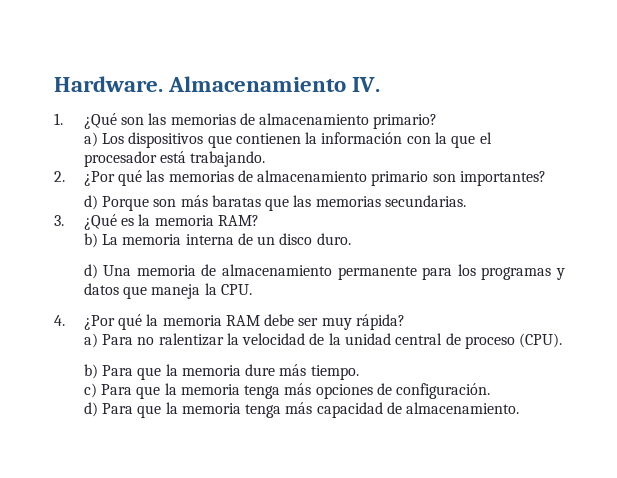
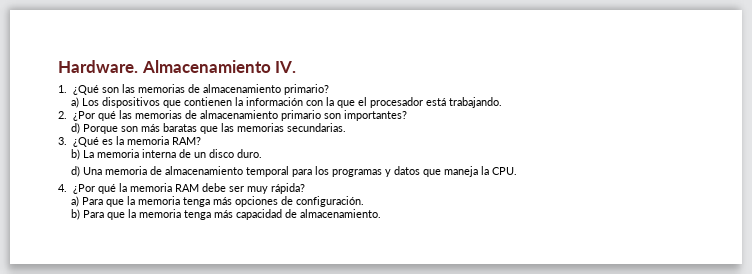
- d) Una memoria de almacenamiento permanente para los programas y datos que maneja la CPU.
+ d) Una memoria de almacenamiento temporal para los programas y datos que maneja la CPU.
- a) Para no ralentizar la velocidad de la unidad central de proceso (CPU).
- b) Para que la memoria dure más tiempo.
- c) Para que la memoria tenga más opciones de configuración.
+ a) Para que la memoria tenga más opciones de configuración.
- d) Para que la memoria tenga más capacidad de almacenamiento.
+ b) Para que la memoria tenga más capacidad de almacenamiento.

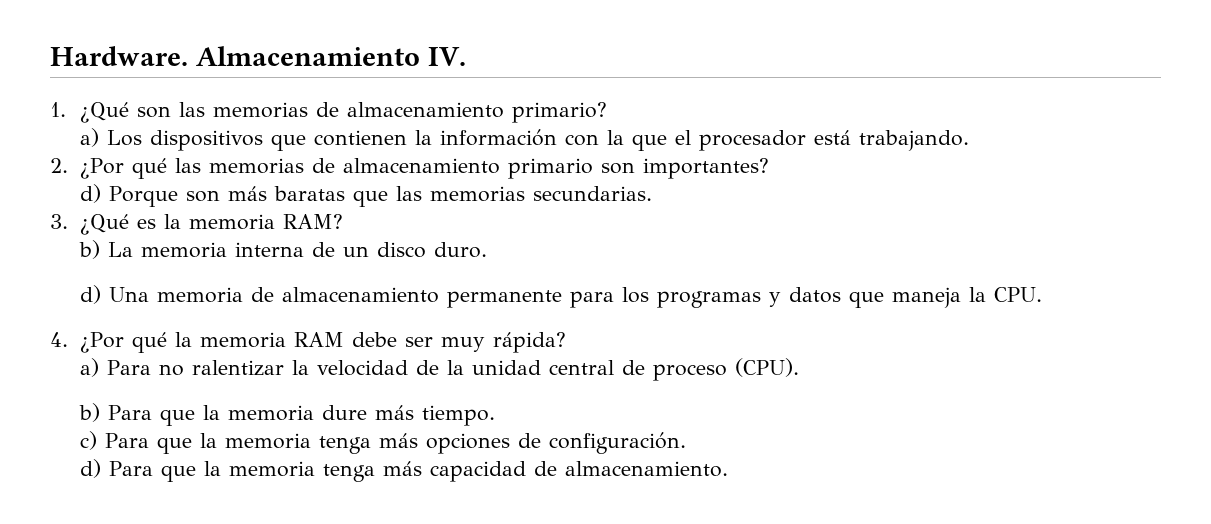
- d) Una memoria de almacenamiento temporal para los programas y datos que maneja la CPU.
+ d) Una memoria de almacenamiento permanente para los programas y datos que maneja la CPU.
- a) Para que la memoria tenga más opciones de configuración.
+ a) Para no ralentizar la velocidad de la unidad central de proceso (CPU).
+ b) Para que la memoria dure más tiempo.
+ c) Para que la memoria tenga más opciones de configuración.
- b) Para que la memoria tenga más capacidad de almacenamiento.
+ d) Para que la memoria tenga más capacidad de almacenamiento.

